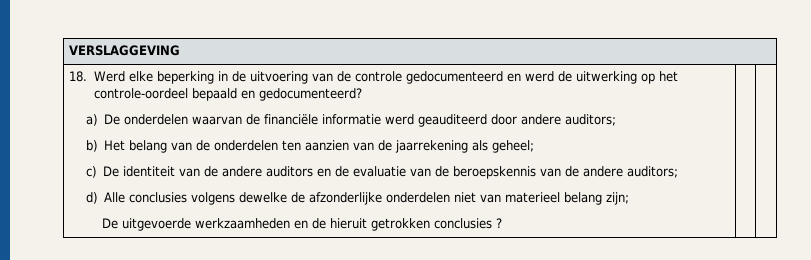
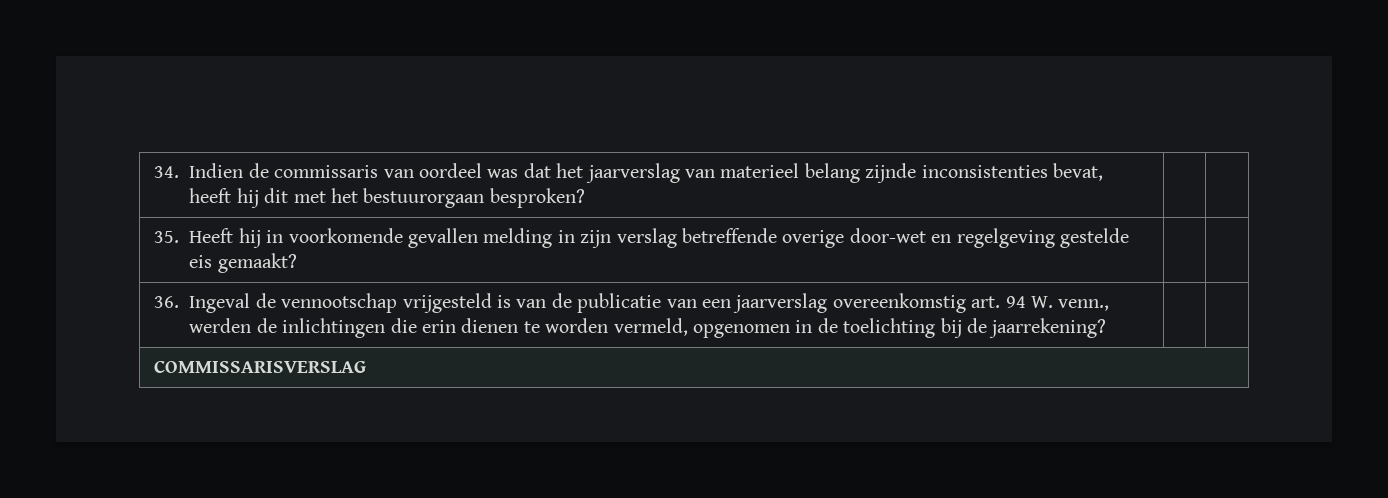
- VERSLAGGEVING
- 18. Werd elke beperking in de uitvoering van de controle gedocumenteerd en werd de uitwerking op het controle-oordeel bepaald en gedocumenteerd?
- a) De onderdelen waarvan de financiële informatie werd geauditeerd door andere auditors;
- b) Het belang van de onderdelen ten aanzien van de jaarrekening als geheel;
- c) De identiteit van de andere auditors en de evaluatie van de beroepskennis van de andere auditors;
- d) Alle conclusies volgens dewelke de afzonderlijke onderdelen niet van materieel belang zijn;
- De uitgevoerde werkzaamheden en de hieruit getrokken conclusies ?
+ 34. Indien de commissaris van oordeel was dat het jaarverslag van materieel belang zijnde inconsistenties bevat, heeft hij dit met het bestuurorgaan besproken? | |
+ 35. Heeft hij in voorkomende gevallen melding in zijn verslag betreffende overige door-wet en regelgeving gestelde eis gemaakt? | |
+ 36. Ingeval de vennootschap vrijgesteld is van de publicatie van een jaarverslag overeenkomstig art. 94 W. venn., werden de inlichtingen die erin dienen te worden vermeld, opgenomen in de toelichting bij de jaarrekening? | |
+ COMMISSARISVERSLAG

